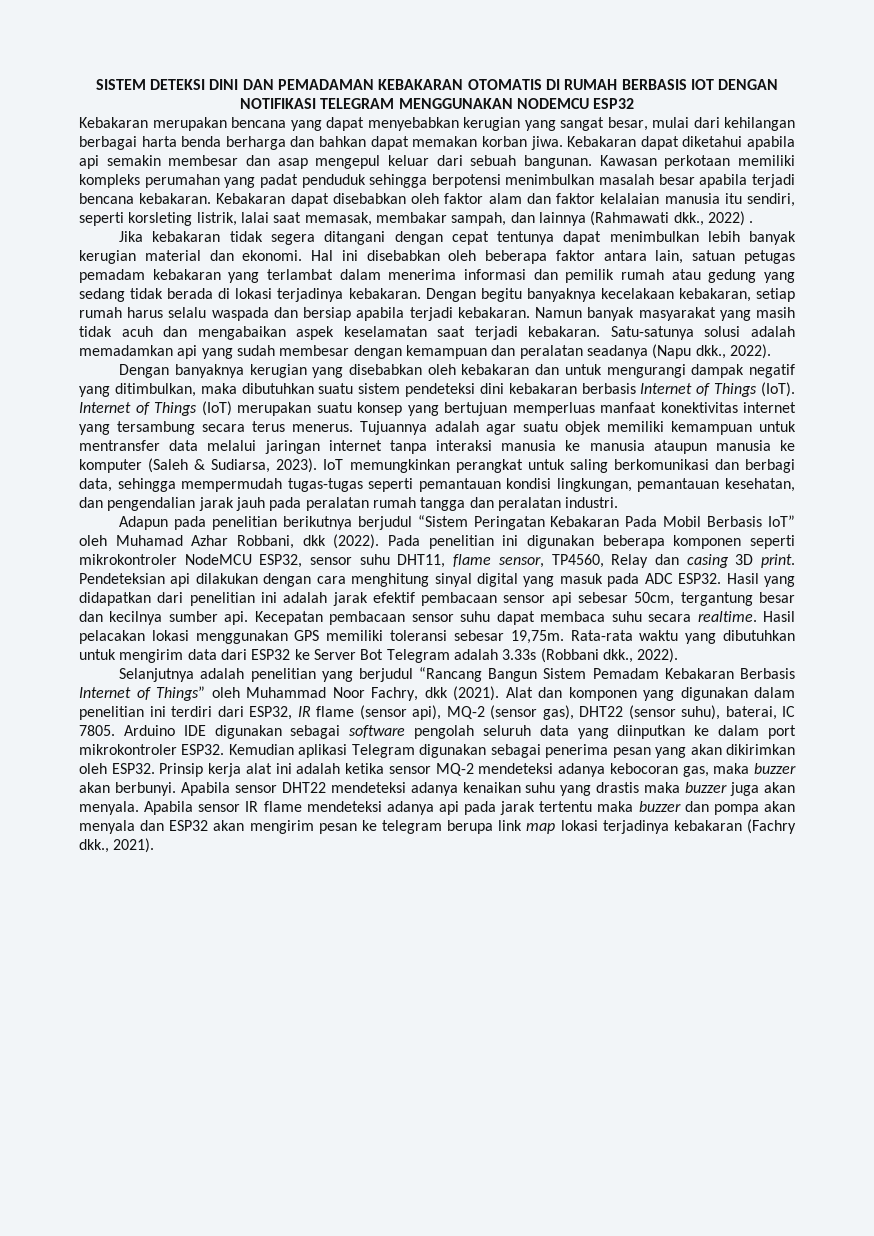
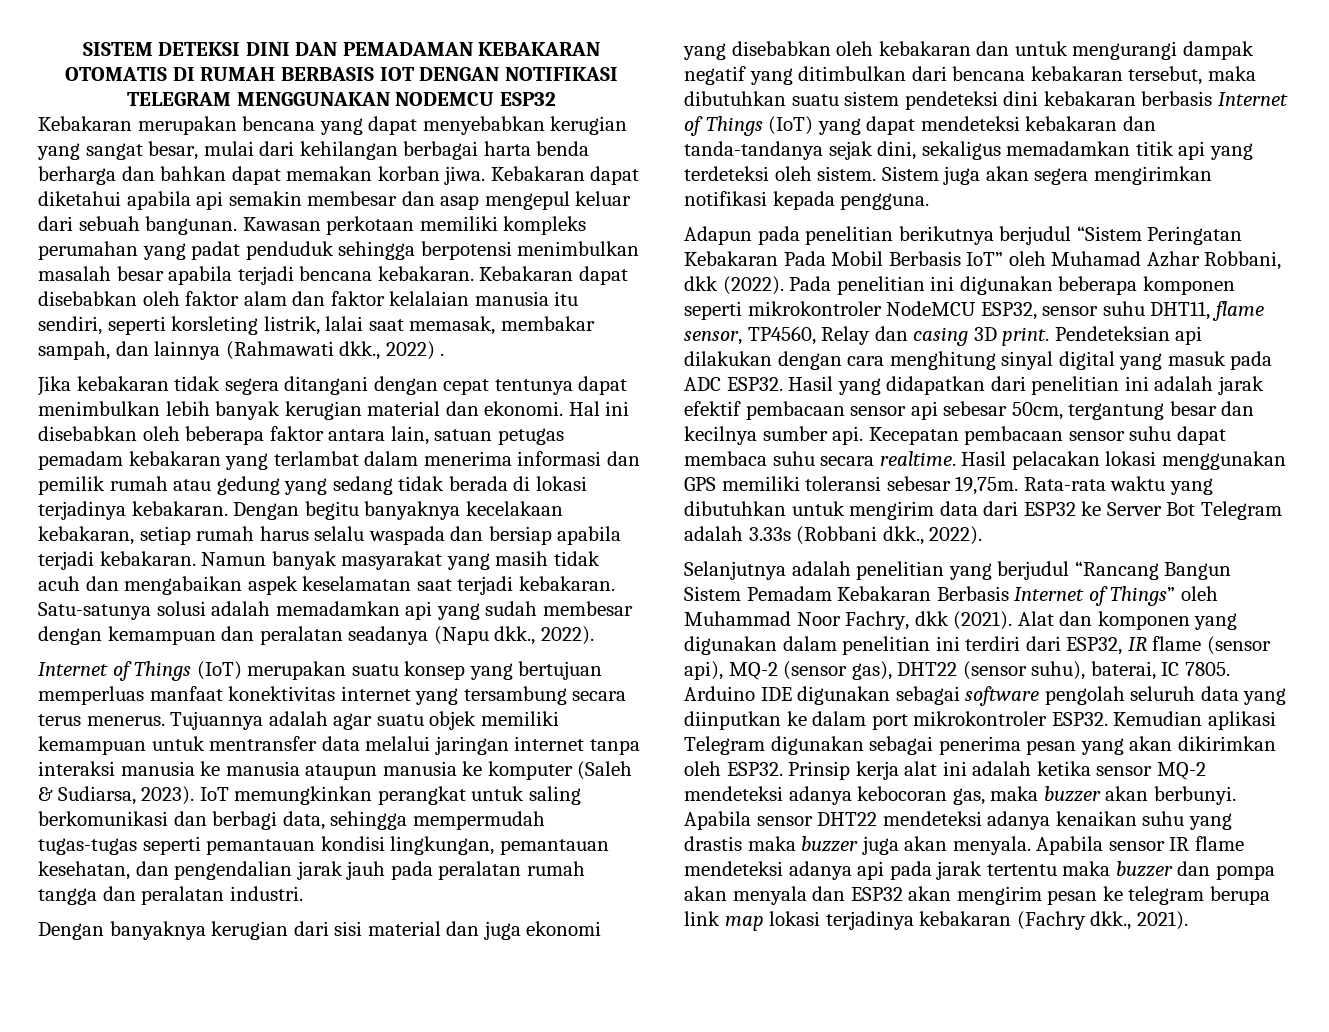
- Dengan banyaknya kerugian yang disebabkan oleh kebakaran dan untuk mengurangi dampak negatif yang ditimbulkan, maka dibutuhkan suatu sistem pendeteksi dini kebakaran berbasis Internet of Things (IoT).
+ Dengan banyaknya kerugian dari sisi material dan juga ekonomi yang disebabkan oleh kebakaran dan untuk mengurangi dampak negatif yang ditimbulkan dari bencana kebakaran tersebut, maka dibutuhkan suatu sistem pendeteksi dini kebakaran berbasis Internet of Things (IoT) yang dapat mendeteksi kebakaran dan tanda-tandanya sejak dini, sekaligus memadamkan titik api yang terdeteksi oleh sistem. Sistem juga akan segera mengirimkan notifikasi kepada pengguna.

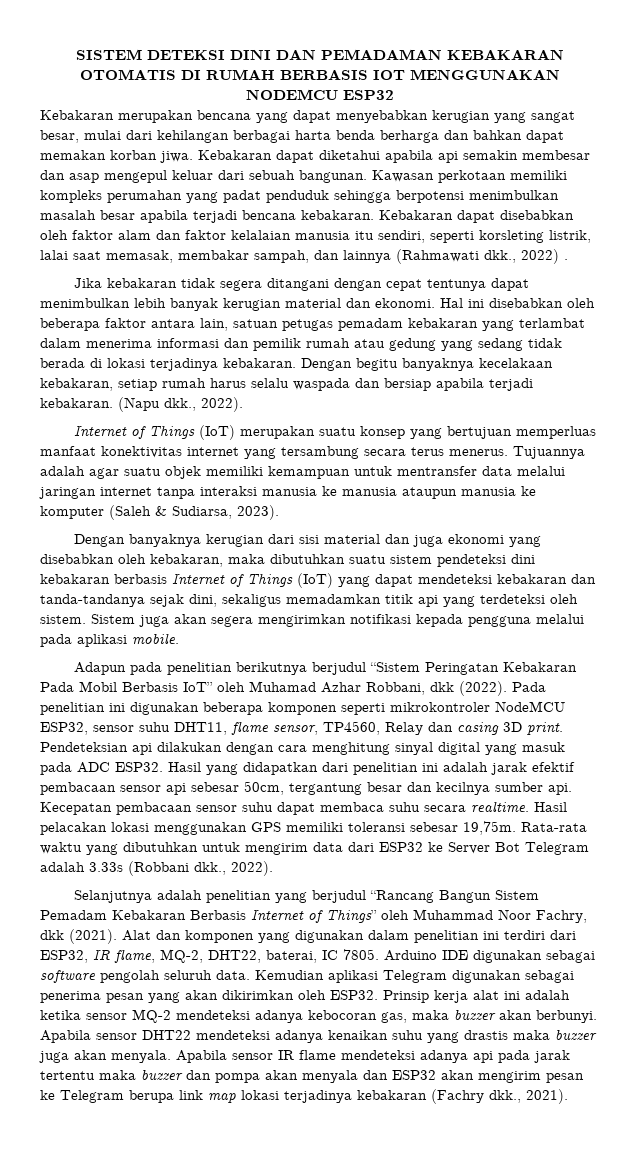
- SISTEM DETEKSI DINI DAN PEMADAMAN KEBAKARAN OTOMATIS DI RUMAH BERBASIS IOT DENGAN NOTIFIKASI TELEGRAM MENGGUNAKAN NODEMCU ESP32
+ SISTEM DETEKSI DINI DAN PEMADAMAN KEBAKARAN OTOMATIS DI RUMAH BERBASIS IOT MENGGUNAKAN NODEMCU ESP32
- Namun banyak masyarakat yang masih tidak acuh dan mengabaikan aspek keselamatan saat terjadi kebakaran. Satu-satunya solusi adalah memadamkan api yang sudah membesar dengan kemampuan dan peralatan seadanya (Napu dkk., 2022).
+ (Napu dkk., 2022).
- IoT memungkinkan perangkat untuk saling berkomunikasi dan berbagi data, sehingga mempermudah tugas-tugas seperti pemantauan kondisi lingkungan, pemantauan kesehatan, dan pengendalian jarak jauh pada peralatan rumah tangga dan peralatan industri.
- Dengan banyaknya kerugian dari sisi material dan juga ekonomi yang disebabkan oleh kebakaran dan untuk mengurangi dampak negatif yang ditimbulkan dari bencana kebakaran tersebut, maka dibutuhkan suatu sistem pendeteksi dini kebakaran berbasis Internet of Things (IoT) yang dapat mendeteksi kebakaran dan tanda-tandanya sejak dini, sekaligus memadamkan titik api yang terdeteksi oleh sistem.
+ Dengan banyaknya kerugian dari sisi material dan juga ekonomi yang disebabkan oleh kebakaran, maka dibutuhkan suatu sistem pendeteksi dini kebakaran berbasis Internet of Things (IoT) yang dapat mendeteksi kebakaran dan tanda-tandanya sejak dini, sekaligus memadamkan titik api yang terdeteksi oleh sistem.
- Sistem juga akan segera mengirimkan notifikasi kepada pengguna.
+ Sistem juga akan segera mengirimkan notifikasi kepada pengguna melalui pada aplikasi mobile.
- Alat dan komponen yang digunakan dalam penelitian ini terdiri dari ESP32, IR flame (sensor api), MQ-2 (sensor gas), DHT22 (sensor suhu), baterai, IC 7805.
+ Alat dan komponen yang digunakan dalam penelitian ini terdiri dari ESP32, IR flame, MQ-2, DHT22, baterai, IC 7805.
- Arduino IDE digunakan sebagai software pengolah seluruh data yang diinputkan ke dalam port mikrokontroler ESP32.
+ Arduino IDE digunakan sebagai software pengolah seluruh data.
- Apabila sensor IR flame mendeteksi adanya api pada jarak tertentu maka buzzer dan pompa akan menyala dan ESP32 akan mengirim pesan ke telegram berupa link map lokasi terjadinya kebakaran (Fachry dkk., 2021).
+ Apabila sensor IR flame mendeteksi adanya api pada jarak tertentu maka buzzer dan pompa akan menyala dan ESP32 akan mengirim pesan ke Telegram berupa link map lokasi terjadinya kebakaran (Fachry dkk., 2021).

